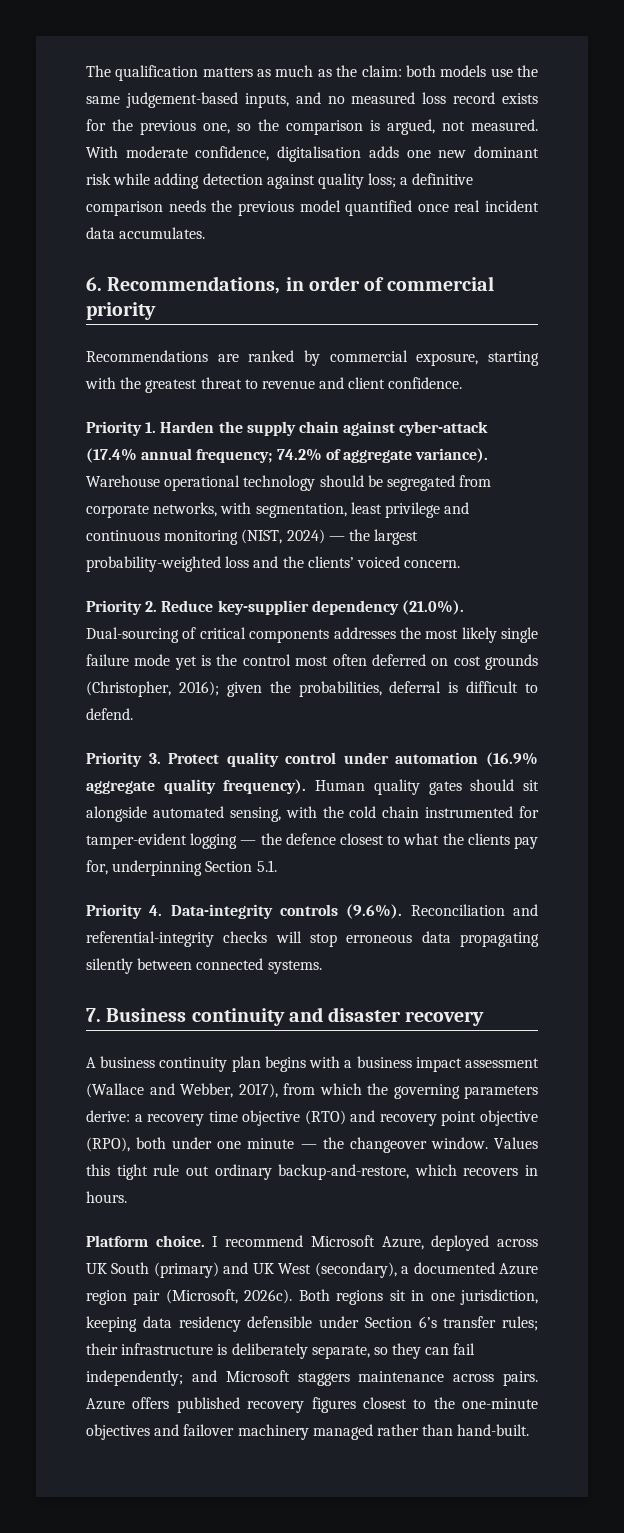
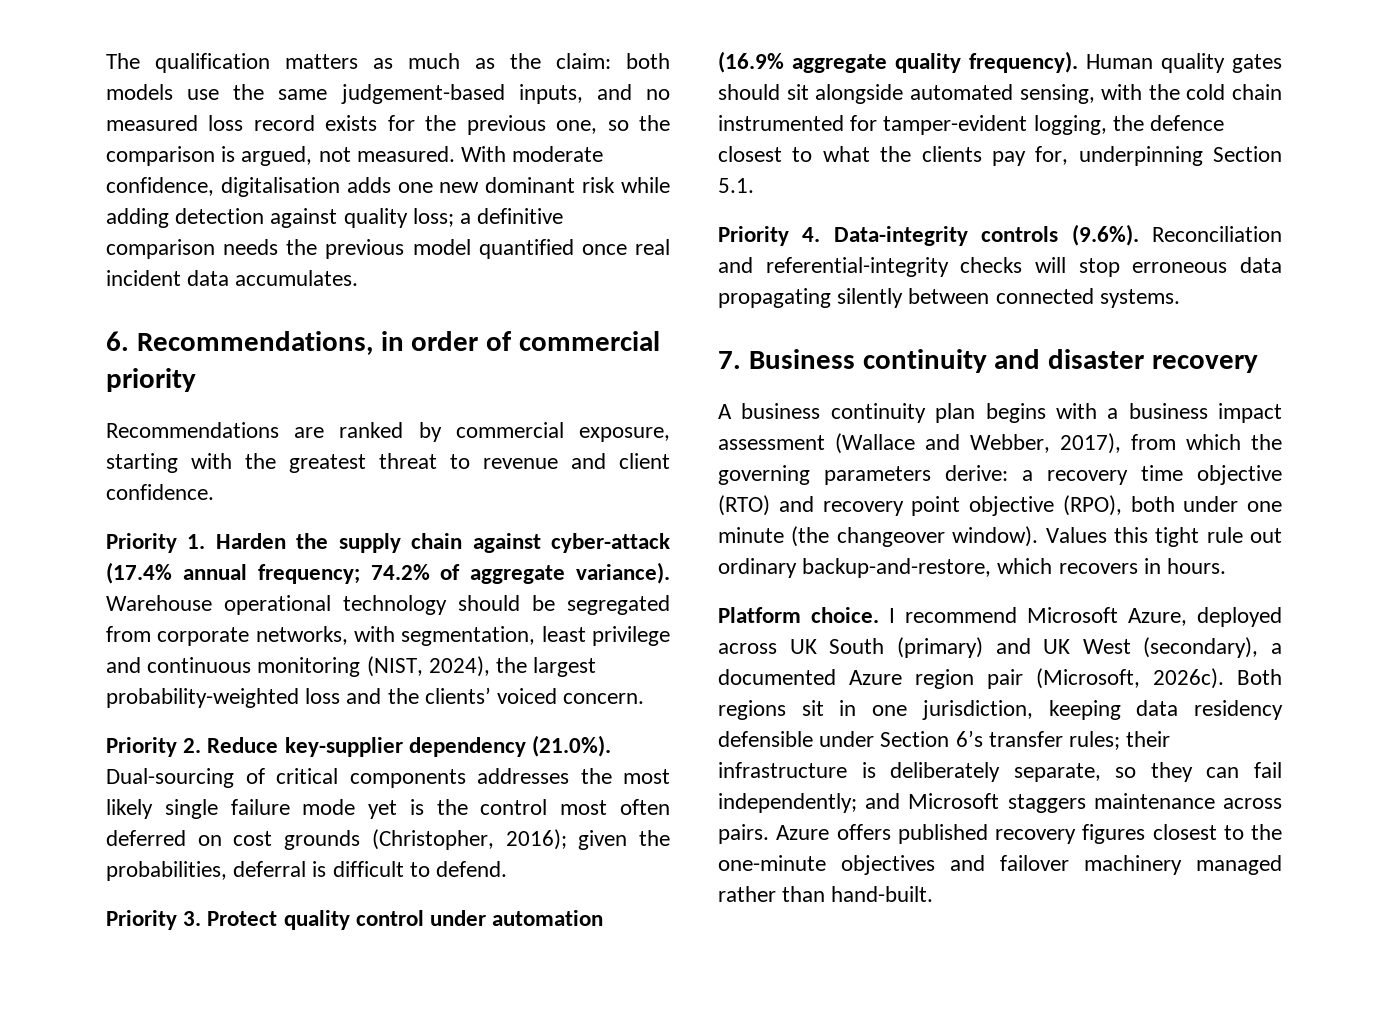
- Warehouse operational technology should be segregated from corporate networks, with segmentation, least privilege and continuous monitoring (NIST, 2024) — the largest probability-weighted loss and the clients’ voiced concern.
+ Warehouse operational technology should be segregated from corporate networks, with segmentation, least privilege and continuous monitoring (NIST, 2024), the largest probability-weighted loss and the clients’ voiced concern.
- Human quality gates should sit alongside automated sensing, with the cold chain instrumented for tamper-evident logging — the defence closest to what the clients pay for, underpinning Section 5.1.
+ Human quality gates should sit alongside automated sensing, with the cold chain instrumented for tamper-evident logging, the defence closest to what the clients pay for, underpinning Section 5.1.
- A business continuity plan begins with a business impact assessment (Wallace and Webber, 2017), from which the governing parameters derive: a recovery time objective (RTO) and recovery point objective (RPO), both under one minute — the changeover window.
+ A business continuity plan begins with a business impact assessment (Wallace and Webber, 2017), from which the governing parameters derive: a recovery time objective (RTO) and recovery point objective (RPO), both under one minute (the changeover window).

